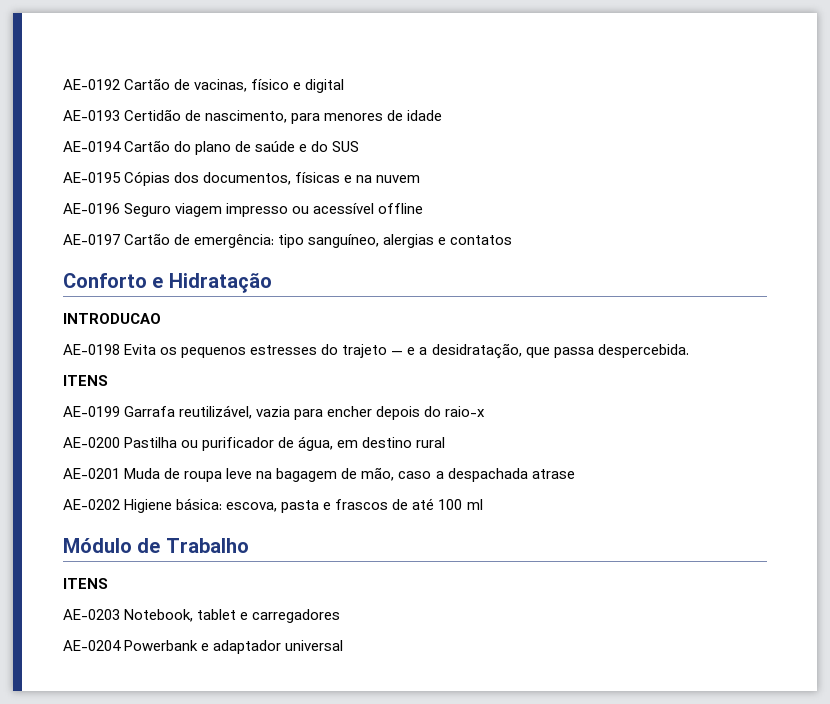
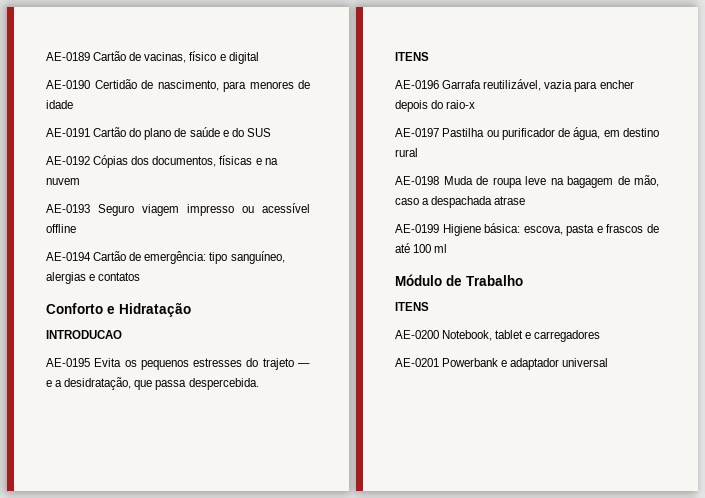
- AE-0192 Cartão de vacinas, físico e digital
+ AE-0189 Cartão de vacinas, físico e digital
- AE-0193 Certidão de nascimento, para menores de idade
+ AE-0190 Certidão de nascimento, para menores de idade
- AE-0194 Cartão do plano de saúde e do SUS
+ AE-0191 Cartão do plano de saúde e do SUS
- AE-0195 Cópias dos documentos, físicas e na nuvem
+ AE-0192 Cópias dos documentos, físicas e na nuvem
- AE-0196 Seguro viagem impresso ou acessível offline
+ AE-0193 Seguro viagem impresso ou acessível offline
- AE-0197 Cartão de emergência: tipo sanguíneo, alergias e contatos
+ AE-0194 Cartão de emergência: tipo sanguíneo, alergias e contatos
- AE-0198 Evita os pequenos estresses do trajeto — e a desidratação, que passa despercebida.
+ AE-0195 Evita os pequenos estresses do trajeto — e a desidratação, que passa despercebida.
- AE-0199 Garrafa reutilizável, vazia para encher depois do raio-x
+ AE-0196 Garrafa reutilizável, vazia para encher depois do raio-x
- AE-0200 Pastilha ou purificador de água, em destino rural
+ AE-0197 Pastilha ou purificador de água, em destino rural
- AE-0201 Muda de roupa leve na bagagem de mão, caso a despachada atrase
+ AE-0198 Muda de roupa leve na bagagem de mão, caso a despachada atrase
- AE-0202 Higiene básica: escova, pasta e frascos de até 100 ml
+ AE-0199 Higiene básica: escova, pasta e frascos de até 100 ml
- AE-0203 Notebook, tablet e carregadores
+ AE-0200 Notebook, tablet e carregadores
- AE-0204 Powerbank e adaptador universal
+ AE-0201 Powerbank e adaptador universal

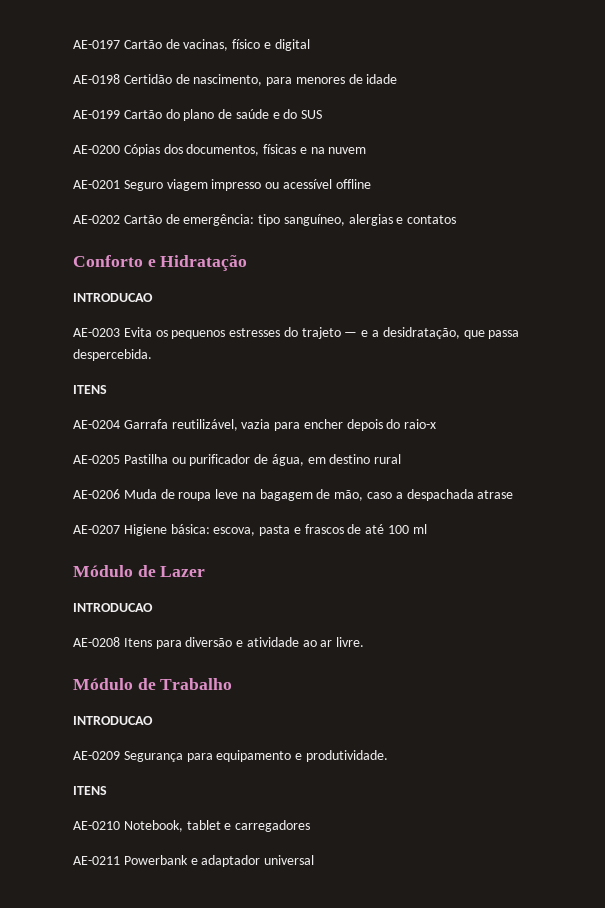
- AE-0189 Cartão de vacinas, físico e digital
+ AE-0197 Cartão de vacinas, físico e digital
- AE-0190 Certidão de nascimento, para menores de idade
+ AE-0198 Certidão de nascimento, para menores de idade
- AE-0191 Cartão do plano de saúde e do SUS
+ AE-0199 Cartão do plano de saúde e do SUS
- AE-0192 Cópias dos documentos, físicas e na nuvem
+ AE-0200 Cópias dos documentos, físicas e na nuvem
- AE-0193 Seguro viagem impresso ou acessível offline
+ AE-0201 Seguro viagem impresso ou acessível offline
- AE-0194 Cartão de emergência: tipo sanguíneo, alergias e contatos
+ AE-0202 Cartão de emergência: tipo sanguíneo, alergias e contatos
- AE-0195 Evita os pequenos estresses do trajeto — e a desidratação, que passa despercebida.
+ AE-0203 Evita os pequenos estresses do trajeto — e a desidratação, que passa despercebida.
- AE-0196 Garrafa reutilizável, vazia para encher depois do raio-x
+ AE-0204 Garrafa reutilizável, vazia para encher depois do raio-x
- AE-0197 Pastilha ou purificador de água, em destino rural
+ AE-0205 Pastilha ou purificador de água, em destino rural
- AE-0198 Muda de roupa leve na bagagem de mão, caso a despachada atrase
+ AE-0206 Muda de roupa leve na bagagem de mão, caso a despachada atrase
- AE-0199 Higiene básica: escova, pasta e frascos de até 100 ml
+ AE-0207 Higiene básica: escova, pasta e frascos de até 100 ml
+ Módulo de Lazer
+ INTRODUCAO
+ AE-0208 Itens para diversão e atividade ao ar livre.
  Módulo de Trabalho
+ INTRODUCAO
+ AE-0209 Segurança para equipamento e produtividade.
  ITENS
- AE-0200 Notebook, tablet e carregadores
+ AE-0210 Notebook, tablet e carregadores
- AE-0201 Powerbank e adaptador universal
+ AE-0211 Powerbank e adaptador universal

